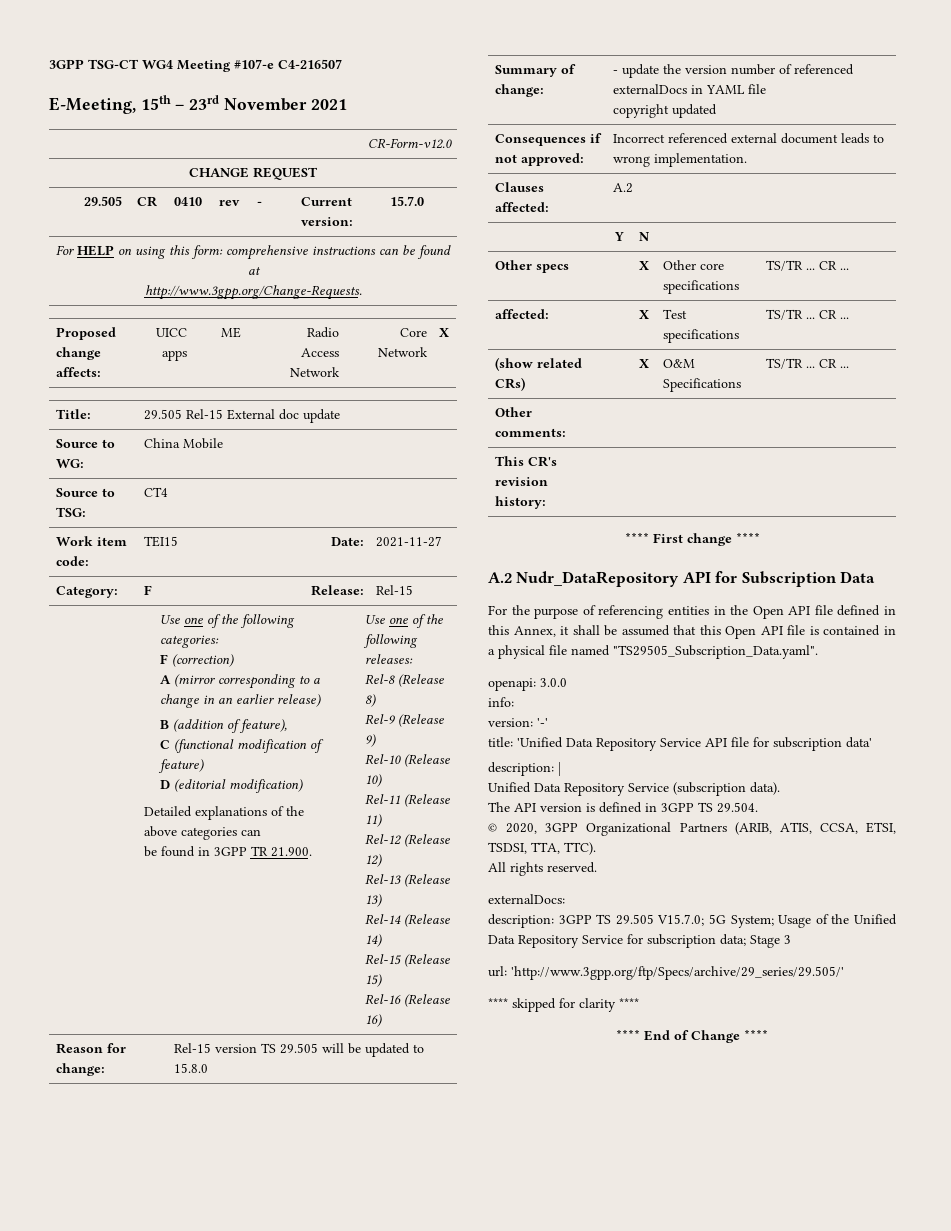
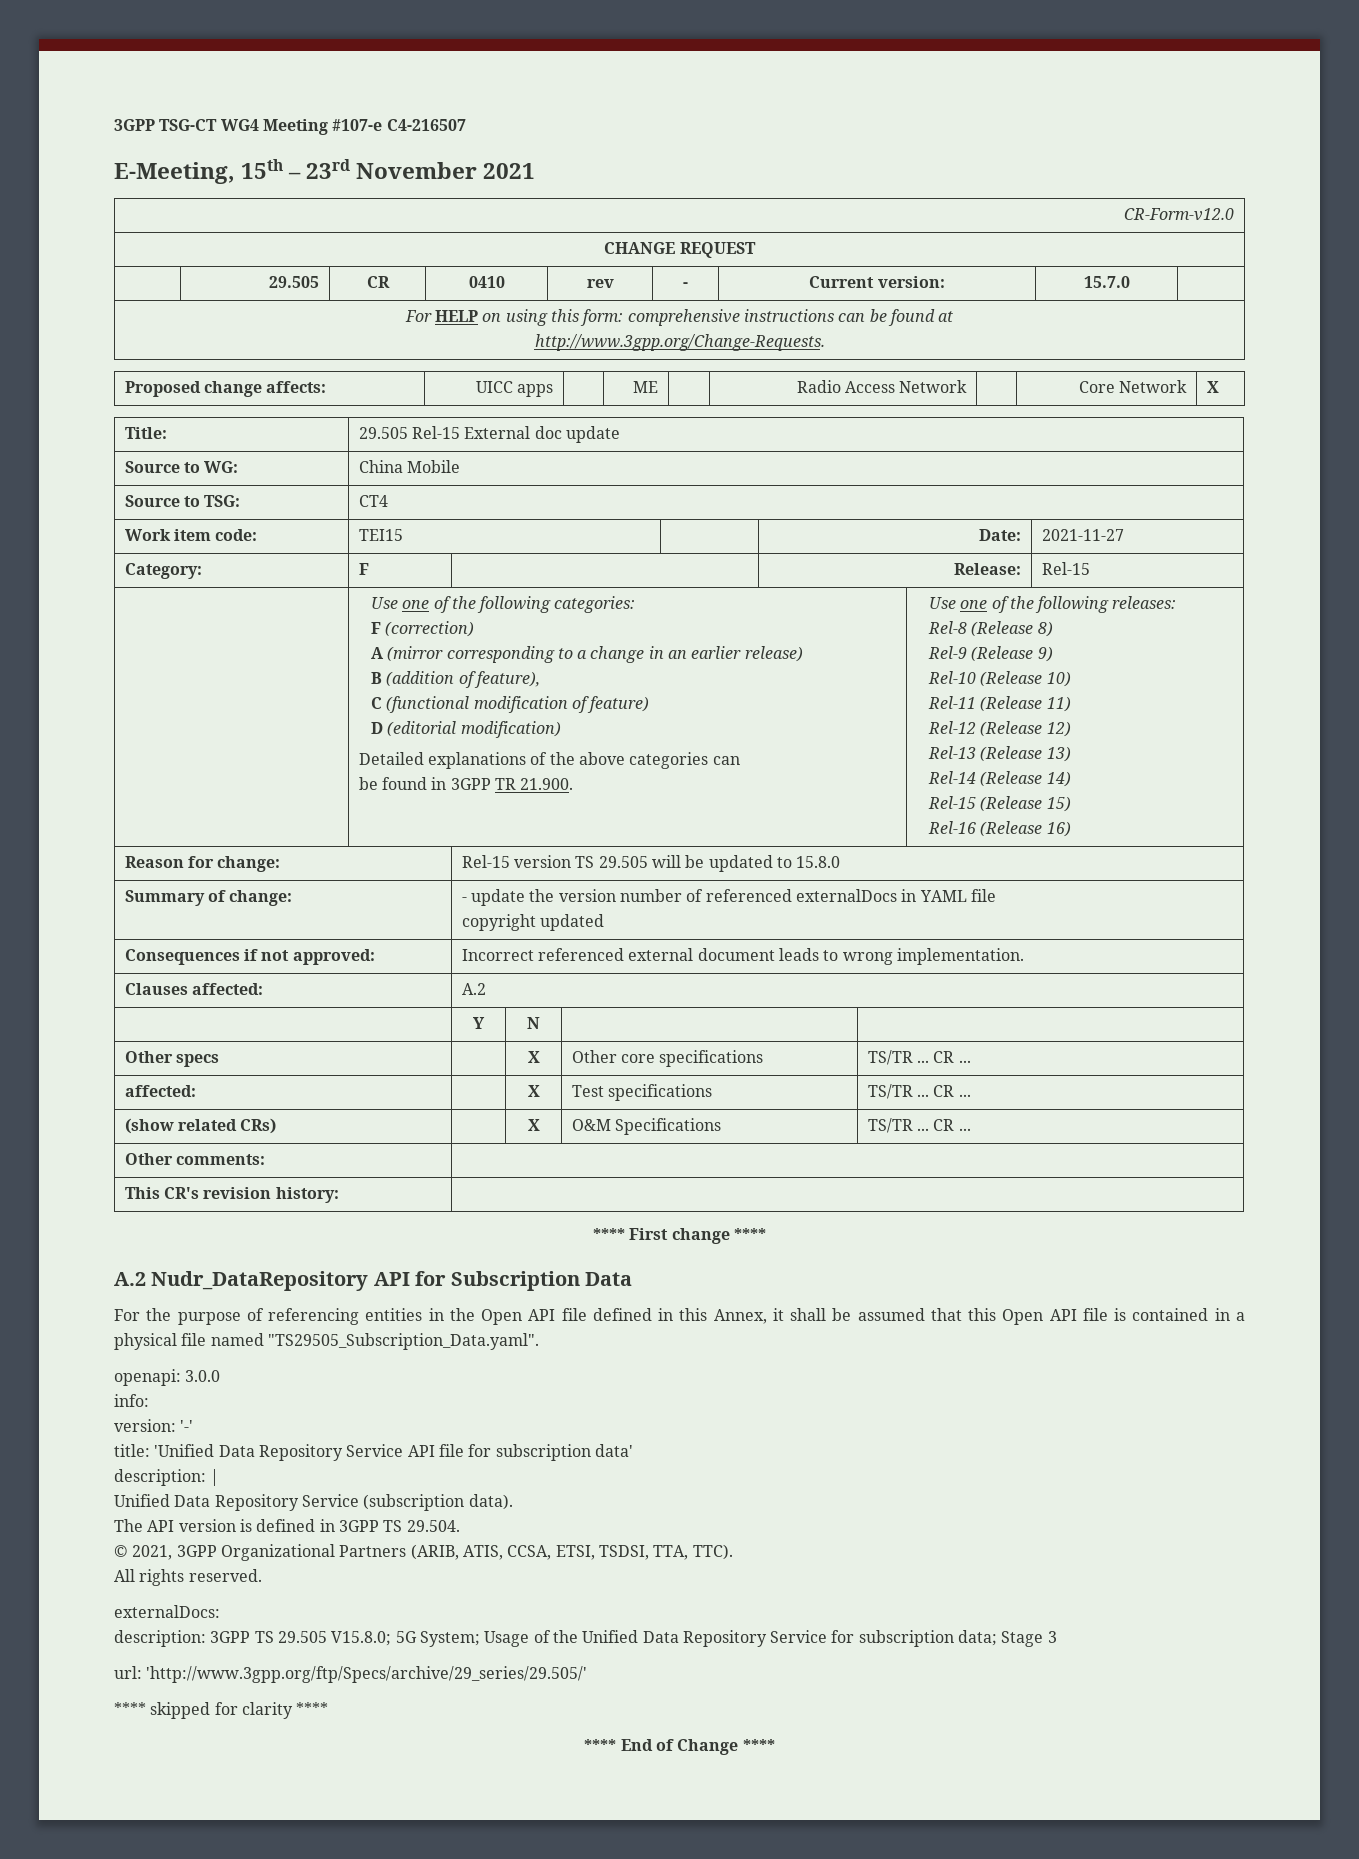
- © 2020, 3GPP Organizational Partners (ARIB, ATIS, CCSA, ETSI, TSDSI, TTA, TTC).
+ © 2021, 3GPP Organizational Partners (ARIB, ATIS, CCSA, ETSI, TSDSI, TTA, TTC).
- description: 3GPP TS 29.505 V15.7.0; 5G System; Usage of the Unified Data Repository Service for subscription data; Stage 3
+ description: 3GPP TS 29.505 V15.8.0; 5G System; Usage of the Unified Data Repository Service for subscription data; Stage 3

